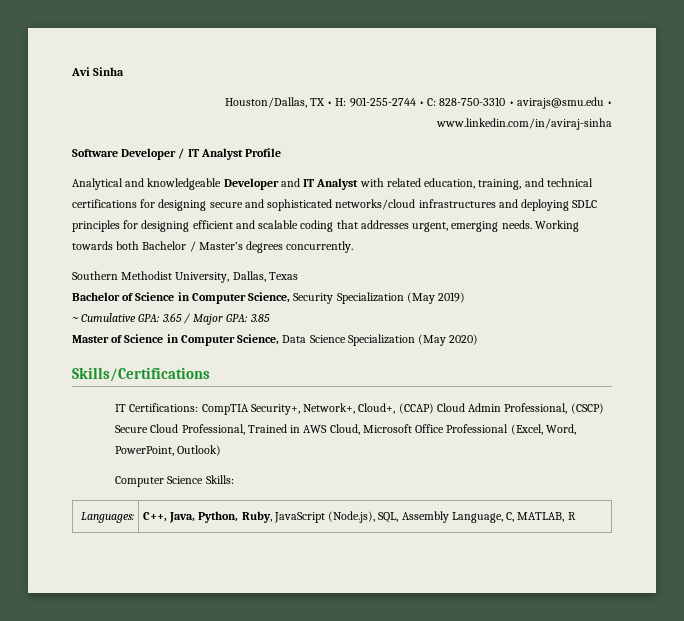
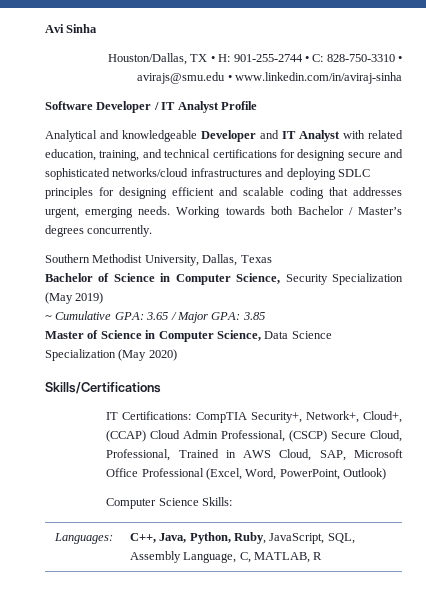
- IT Certifications: CompTIA Security+, Network+, Cloud+, (CCAP) Cloud Admin Professional, (CSCP) Secure Cloud Professional, Trained in AWS Cloud, Microsoft Office Professional (Excel, Word, PowerPoint, Outlook)
+ IT Certifications: CompTIA Security+, Network+, Cloud+, (CCAP) Cloud Admin Professional, (CSCP) Secure Cloud, Professional, Trained in AWS Cloud, SAP, Microsoft Office Professional (Excel, Word, PowerPoint, Outlook)
- Languages: | C++, Java, Python, Ruby, JavaScript (Node.js), SQL, Assembly Language, C, MATLAB, R
+ Languages: | C++, Java, Python, Ruby, JavaScript, SQL, Assembly Language, C, MATLAB, R

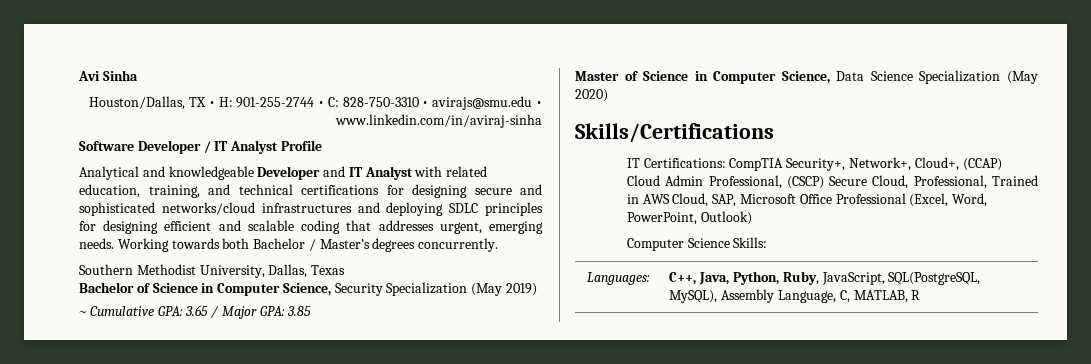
- Languages: | C++, Java, Python, Ruby, JavaScript, SQL, Assembly Language, C, MATLAB, R
+ Languages: | C++, Java, Python, Ruby, JavaScript, SQL(PostgreSQL, MySQL), Assembly Language, C, MATLAB, R

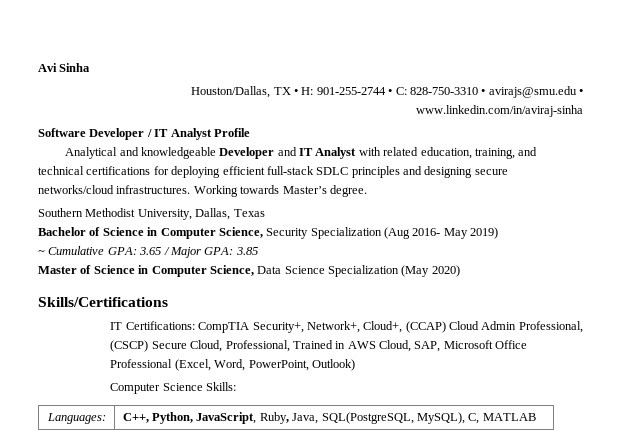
- Analytical and knowledgeable Developer and IT Analyst with related education, training, and technical certifications for designing secure and sophisticated networks/cloud infrastructures and deploying SDLC principles for designing efficient and scalable coding that addresses urgent, emerging needs. Working towards both Bachelor / Master’s degrees concurrently.
+ Analytical and knowledgeable Developer and IT Analyst with related education, training, and technical certifications for deploying efficient full-stack SDLC principles and designing secure networks/cloud infrastructures. Working towards Master’s degree.
- Bachelor of Science in Computer Science, Security Specialization (May 2019)
+ Bachelor of Science in Computer Science, Security Specialization (Aug 2016- May 2019)
- Languages: | C++, Java, Python, Ruby, JavaScript, SQL(PostgreSQL, MySQL), Assembly Language, C, MATLAB, R
+ Languages: | C++, Python, JavaScript, Ruby, Java, SQL(PostgreSQL, MySQL), C, MATLAB

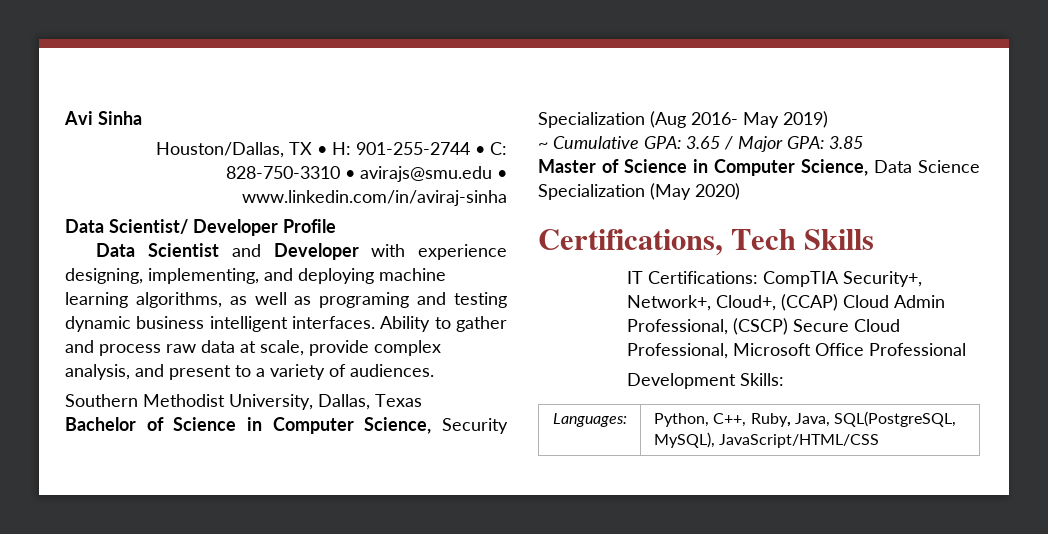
- Software Developer / IT Analyst Profile
- Analytical and knowledgeable Developer and IT Analyst with related education, training, and technical certifications for deploying efficient full-stack SDLC principles and designing secure networks/cloud infrastructures. Working towards Master’s degree.
+ Data Scientist/ Developer Profile
+ Data Scientist and Developer with experience designing, implementing, and deploying machine learning algorithms, as well as programing and testing dynamic business intelligent interfaces. Ability to gather and process raw data at scale, provide complex analysis, and present to a variety of audiences.
- Skills/Certifications
+ Certifications, Tech Skills
- IT Certifications: CompTIA Security+, Network+, Cloud+, (CCAP) Cloud Admin Professional, (CSCP) Secure Cloud, Professional, Trained in AWS Cloud, SAP, Microsoft Office Professional (Excel, Word, PowerPoint, Outlook)
- Computer Science Skills:
+ IT Certifications: CompTIA Security+, Network+, Cloud+, (CCAP) Cloud Admin Professional, (CSCP) Secure Cloud Professional, Microsoft Office Professional
+ Development Skills:
- Languages: | C++, Python, JavaScript, Ruby, Java, SQL(PostgreSQL, MySQL), C, MATLAB
+ Languages: | Python, C++, Ruby, Java, SQL(PostgreSQL, MySQL), JavaScript/HTML/CSS

